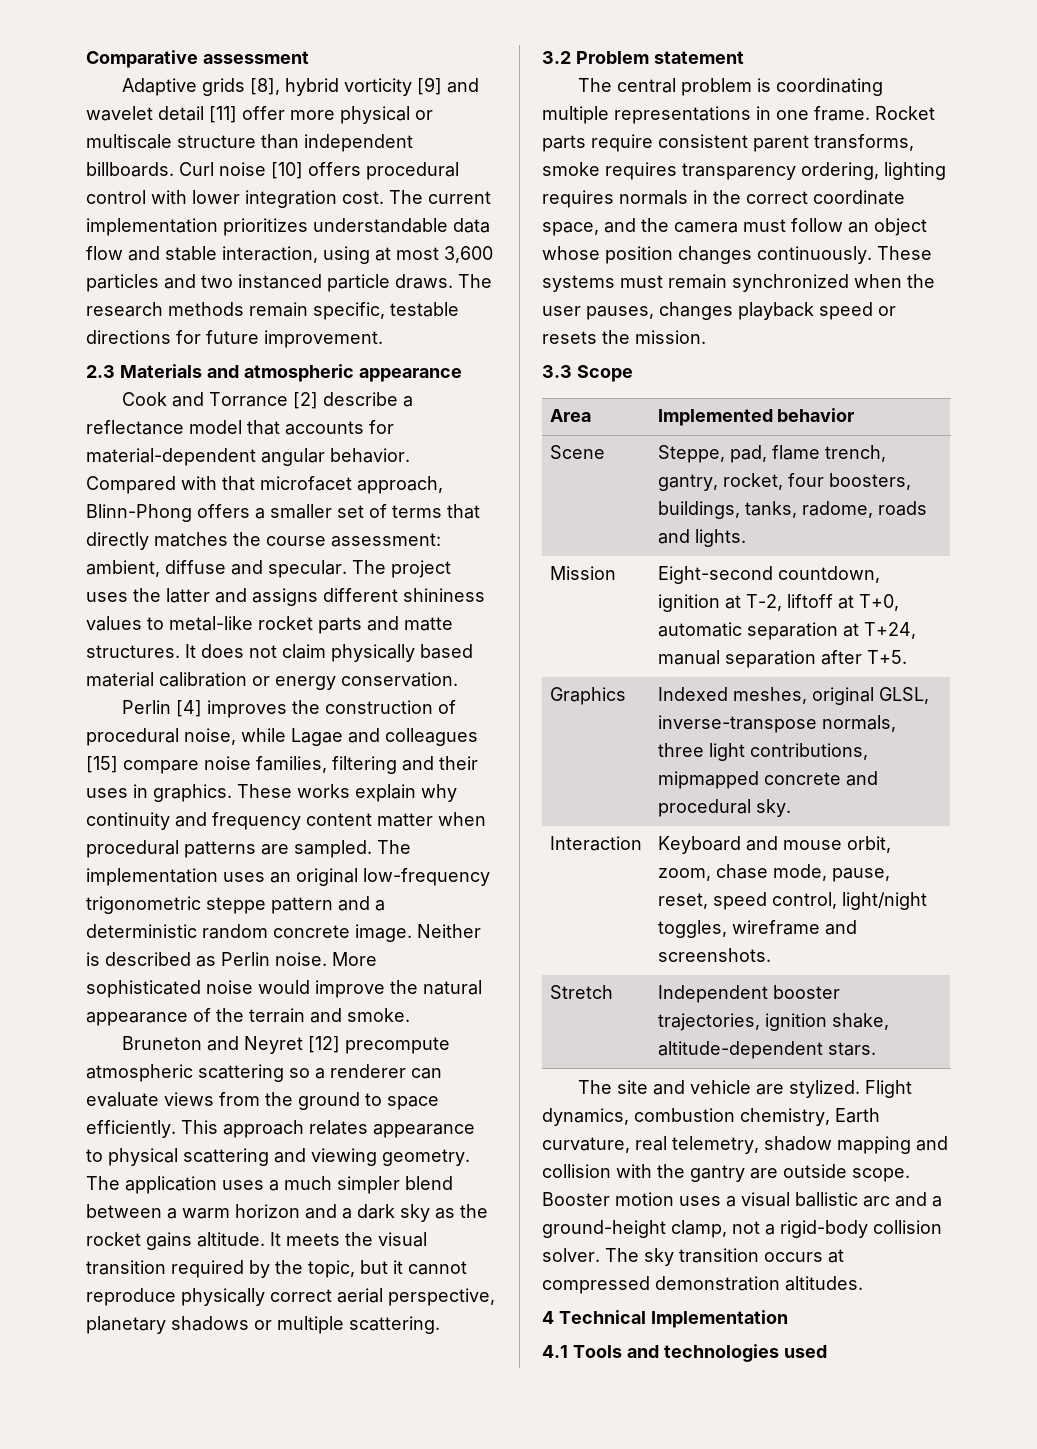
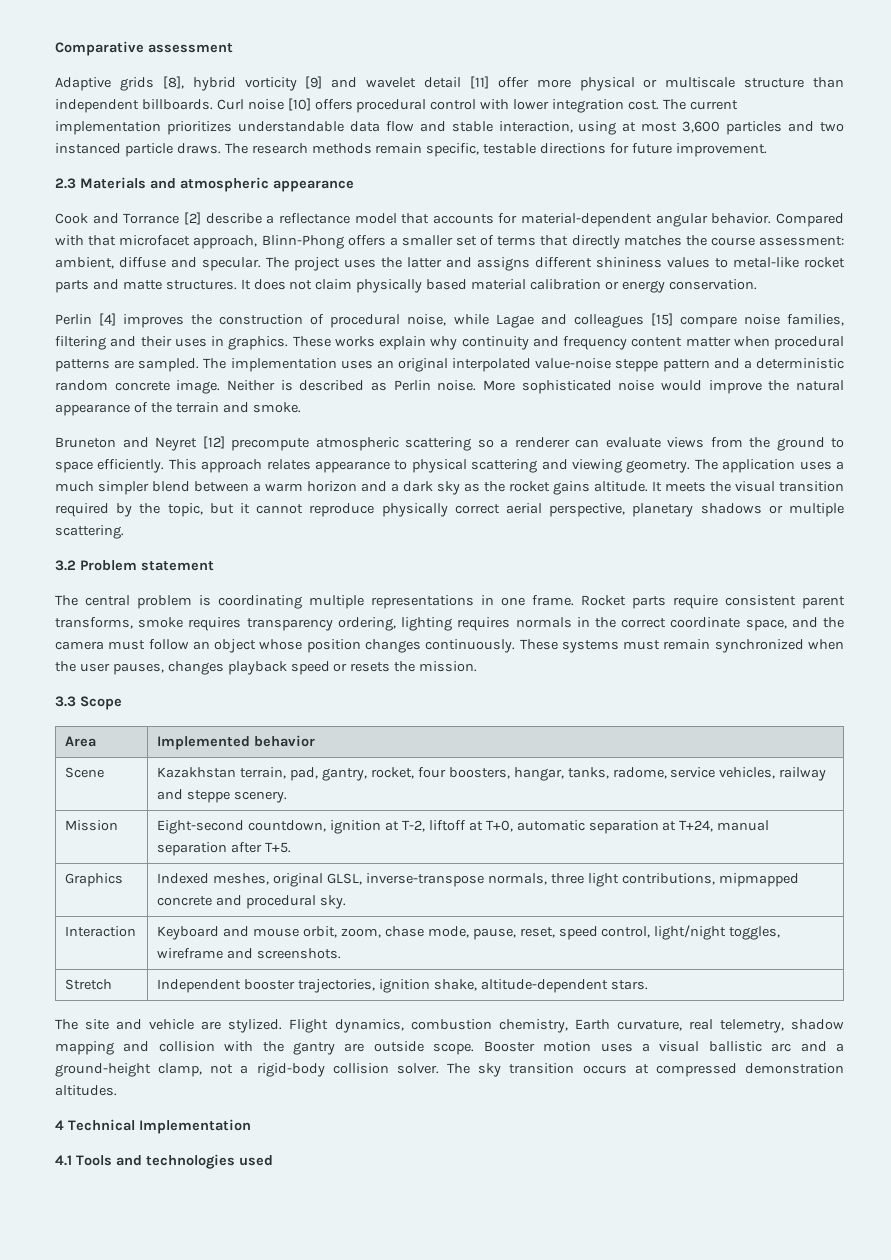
- The implementation uses an original low-frequency trigonometric steppe pattern and a deterministic random concrete image.
+ The implementation uses an original interpolated value-noise steppe pattern and a deterministic random concrete image.
- Scene | Steppe, pad, flame trench, gantry, rocket, four boosters, buildings, tanks, radome, roads and lights.
+ Scene | Kazakhstan terrain, pad, gantry, rocket, four boosters, hangar, tanks, radome, service vehicles, railway and steppe scenery.

